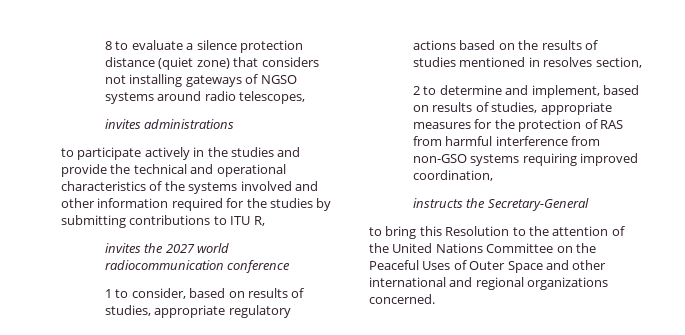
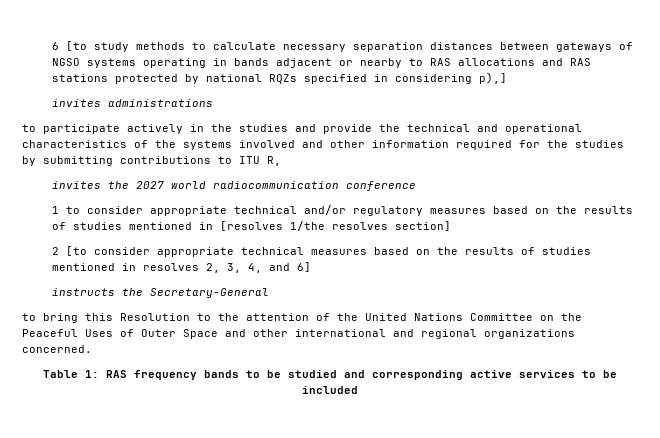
- 8 to evaluate a silence protection distance (quiet zone) that considers not installing gateways of NGSO systems around radio telescopes,
+ 6 [to study methods to calculate necessary separation distances between gateways of NGSO systems operating in bands adjacent or nearby to RAS allocations and RAS stations protected by national RQZs specified in considering p),]
- 1 to consider, based on results of studies, appropriate regulatory actions based on the results of studies mentioned in resolves section,
- 2 to determine and implement, based on results of studies, appropriate measures for the protection of RAS from harmful interference from non-GSO systems requiring improved coordination,
+ 1 to consider appropriate technical and/or regulatory measures based on the results of studies mentioned in [resolves 1/the resolves section]
+ 2 [to consider appropriate technical measures based on the results of studies mentioned in resolves 2, 3, 4, and 6]
+ Table 1: RAS frequency bands to be studied and corresponding active services to be included

